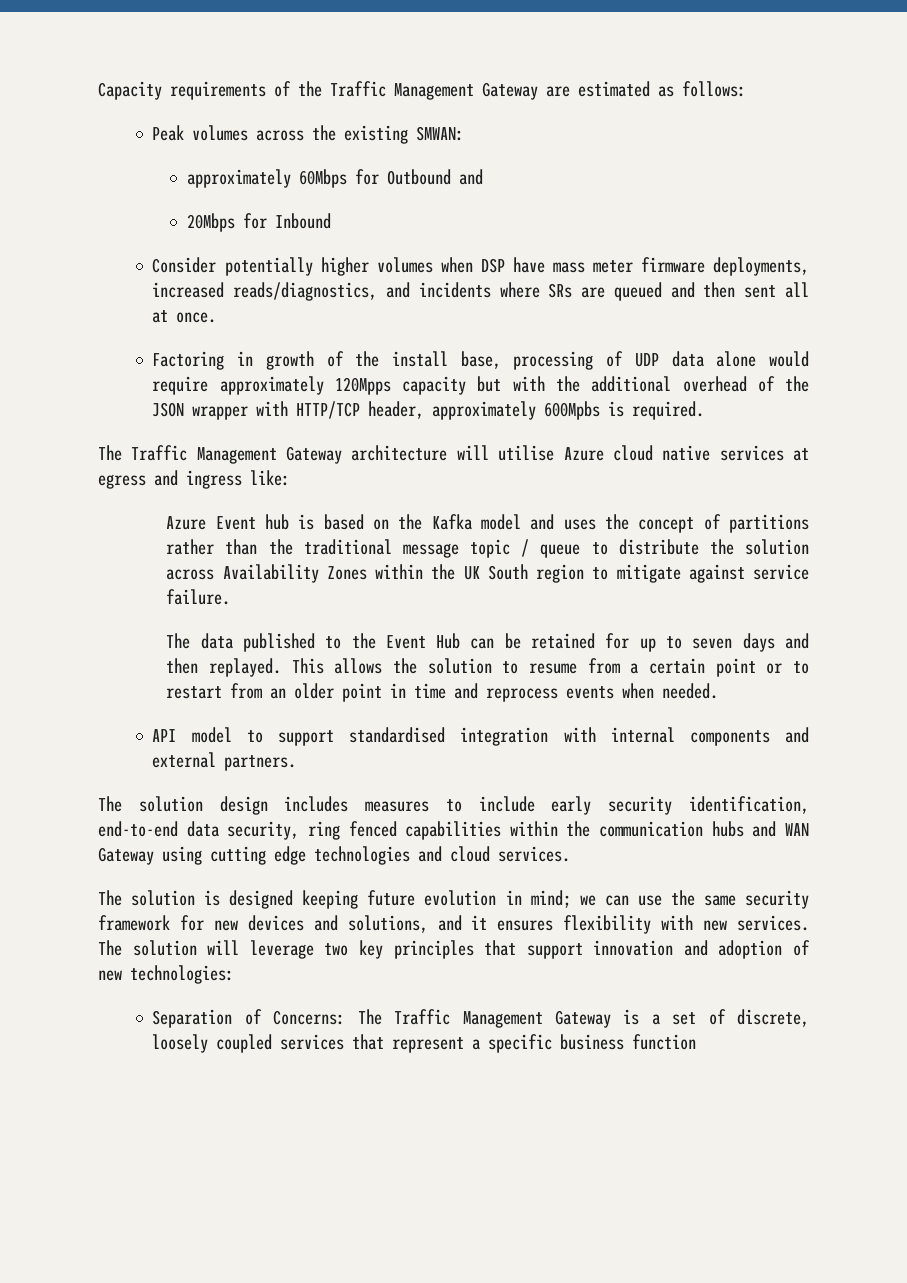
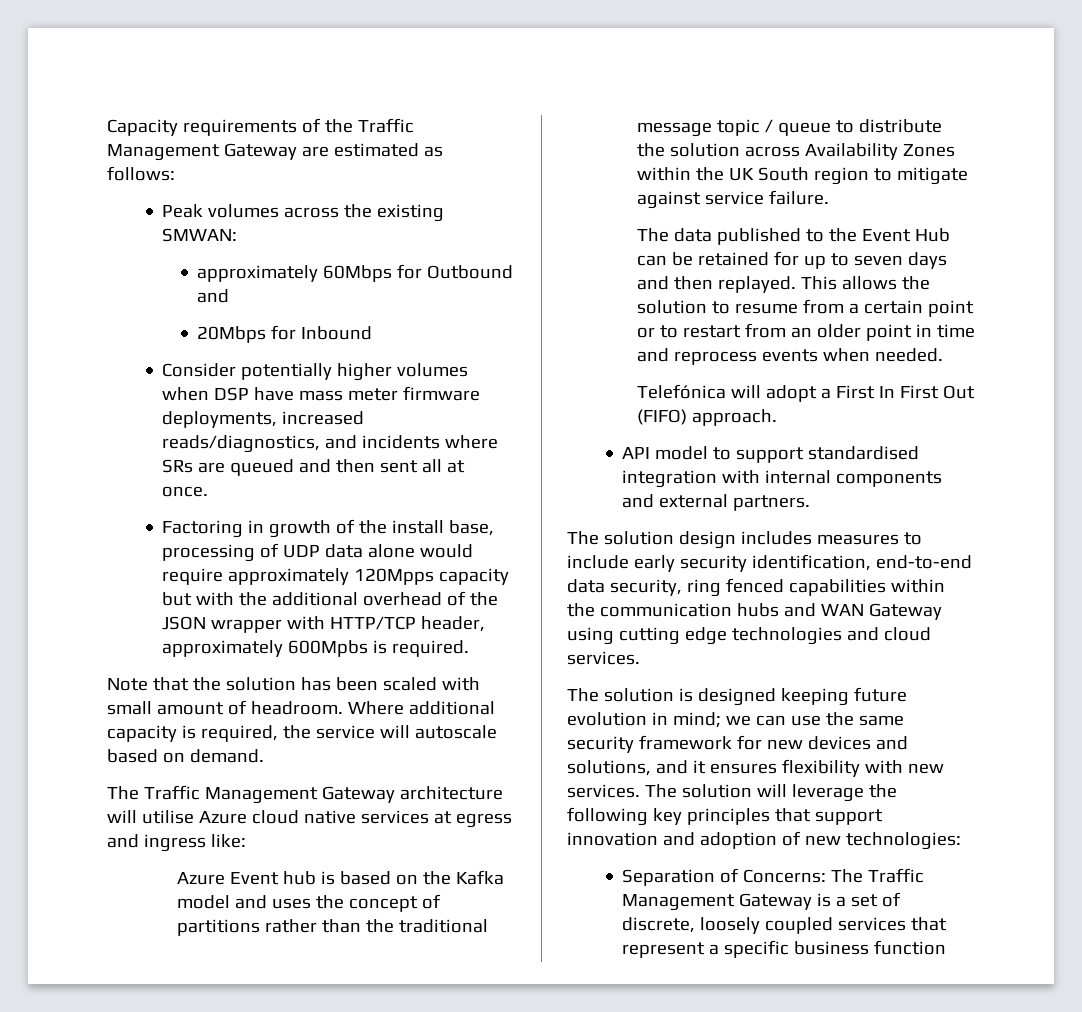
+ Note that the solution has been scaled with small amount of headroom. Where additional capacity is required, the service will autoscale based on demand.
+ Telefónica will adopt a First In First Out (FIFO) approach.
- The solution will leverage two key principles that support innovation and adoption of new technologies:
+ The solution will leverage the following key principles that support innovation and adoption of new technologies:

